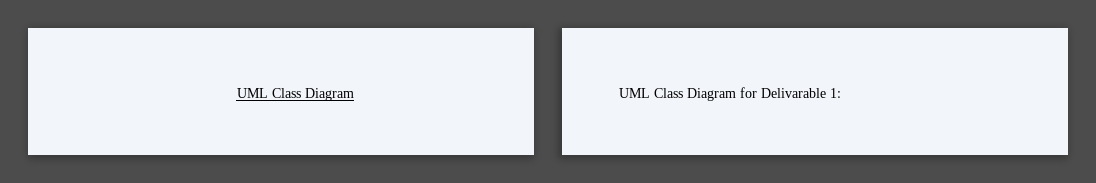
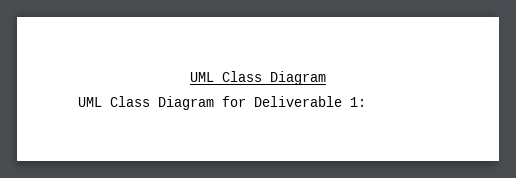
- UML Class Diagram for Delivarable 1:
+ UML Class Diagram for Deliverable 1:

